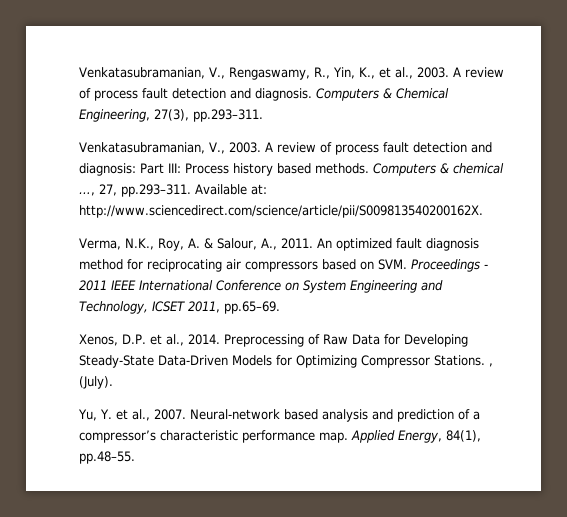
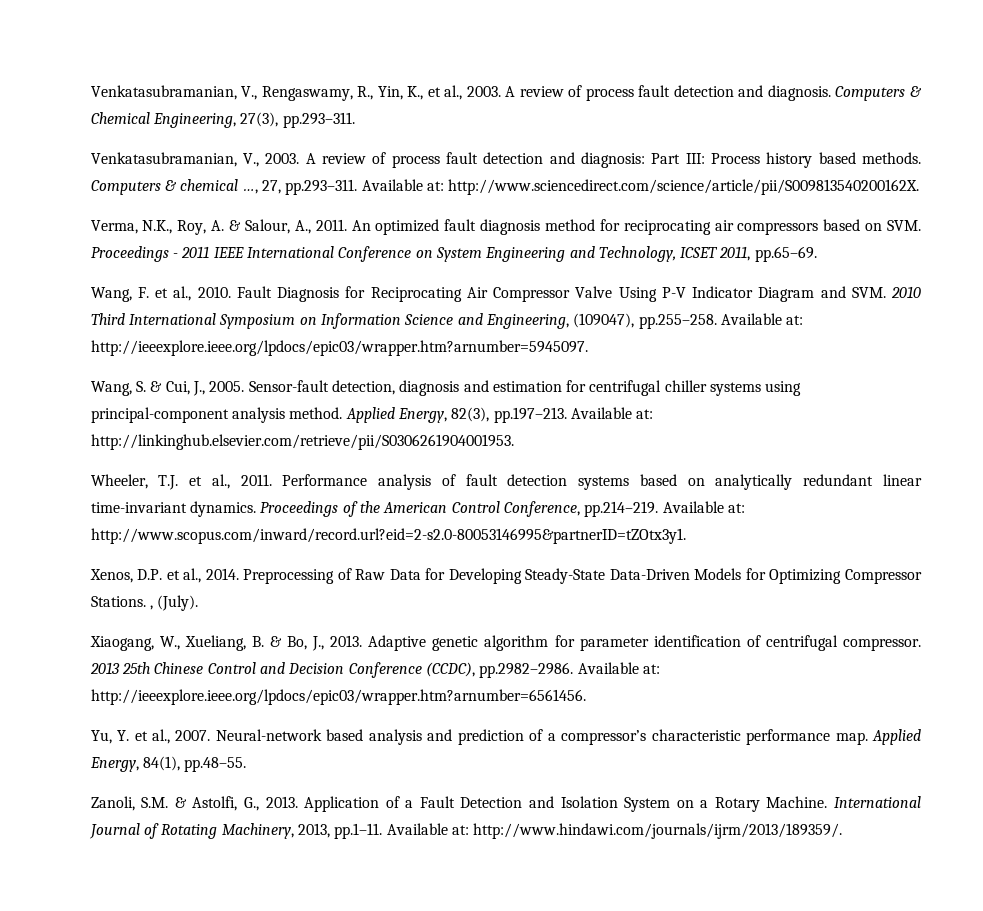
+ Wang, F. et al., 2010. Fault Diagnosis for Reciprocating Air Compressor Valve Using P-V Indicator Diagram and SVM. 2010 Third International Symposium on Information Science and Engineering, (109047), pp.255–258. Available at: http://ieeexplore.ieee.org/lpdocs/epic03/wrapper.htm?arnumber=5945097.
+ Wang, S. & Cui, J., 2005. Sensor-fault detection, diagnosis and estimation for centrifugal chiller systems using principal-component analysis method. Applied Energy, 82(3), pp.197–213. Available at: http://linkinghub.elsevier.com/retrieve/pii/S0306261904001953.
+ Wheeler, T.J. et al., 2011. Performance analysis of fault detection systems based on analytically redundant linear time-invariant dynamics. Proceedings of the American Control Conference, pp.214–219. Available at: http://www.scopus.com/inward/record.url?eid=2-s2.0-80053146995&partnerID=tZOtx3y1.
+ Xiaogang, W., Xueliang, B. & Bo, J., 2013. Adaptive genetic algorithm for parameter identification of centrifugal compressor. 2013 25th Chinese Control and Decision Conference (CCDC), pp.2982–2986. Available at: http://ieeexplore.ieee.org/lpdocs/epic03/wrapper.htm?arnumber=6561456.
+ Zanoli, S.M. & Astolfi, G., 2013. Application of a Fault Detection and Isolation System on a Rotary Machine. International Journal of Rotating Machinery, 2013, pp.1–11. Available at: http://www.hindawi.com/journals/ijrm/2013/189359/.

